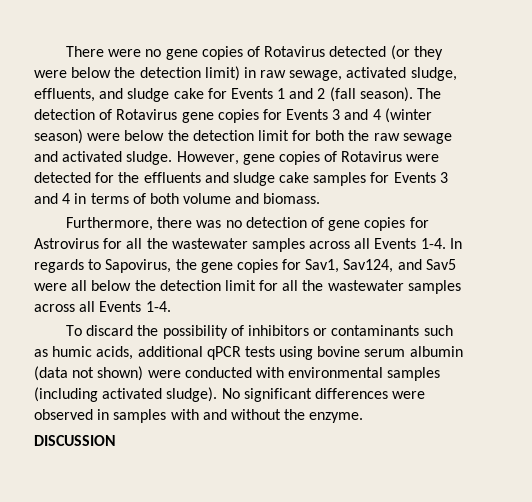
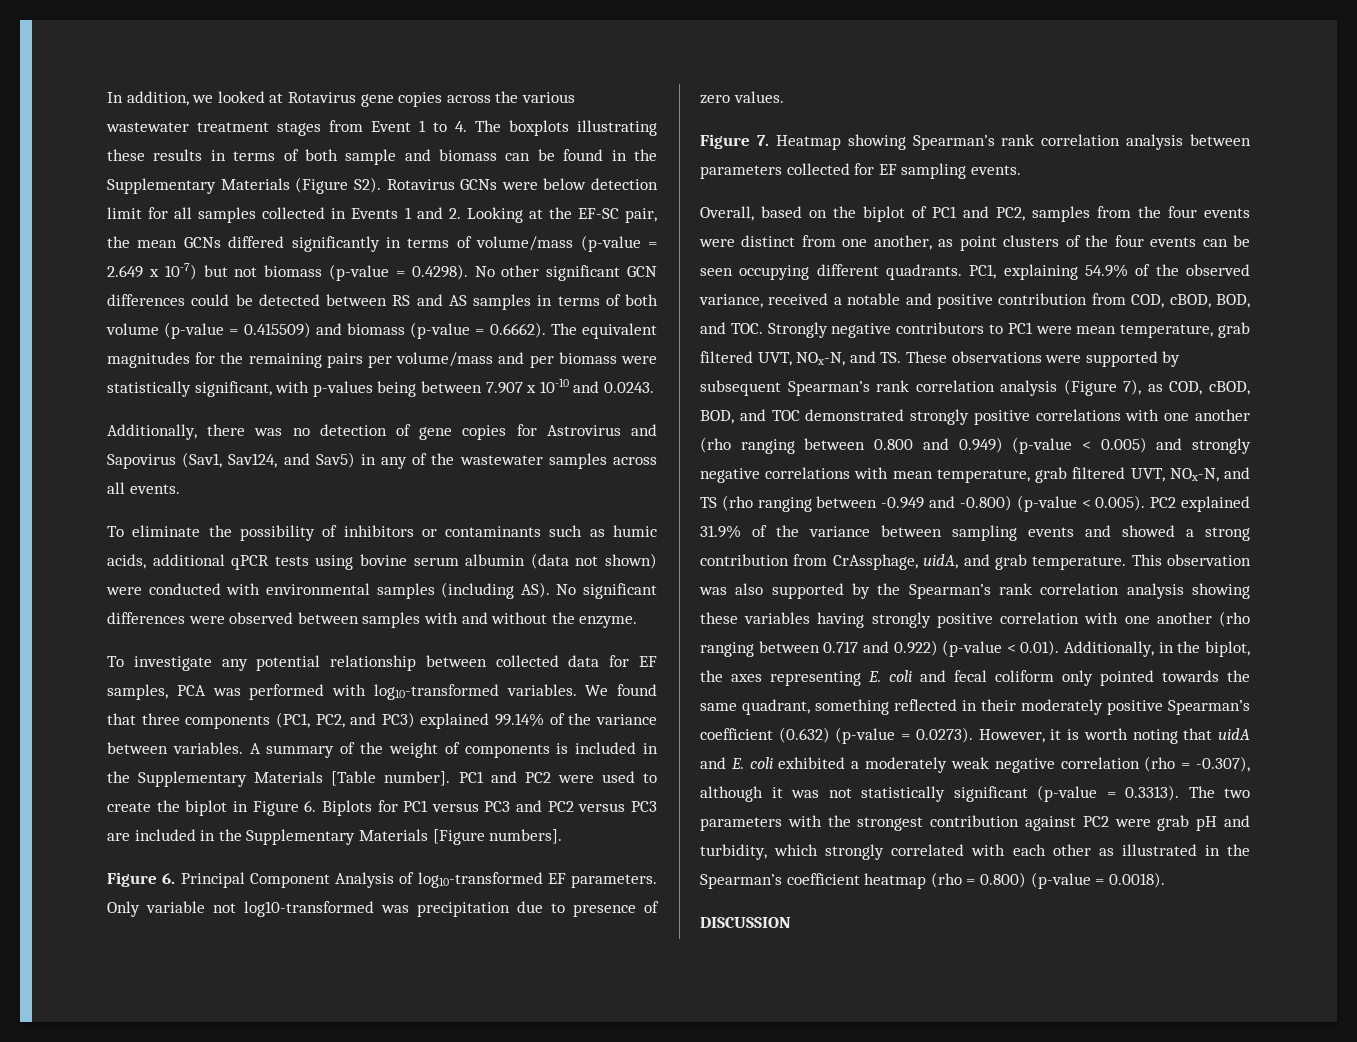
- There were no gene copies of Rotavirus detected (or they were below the detection limit) in raw sewage, activated sludge, effluents, and sludge cake for Events 1 and 2 (fall season). The detection of Rotavirus gene copies for Events 3 and 4 (winter season) were below the detection limit for both the raw sewage and activated sludge. However, gene copies of Rotavirus were detected for the effluents and sludge cake samples for Events 3 and 4 in terms of both volume and biomass.
- Furthermore, there was no detection of gene copies for Astrovirus for all the wastewater samples across all Events 1-4. In regards to Sapovirus, the gene copies for Sav1, Sav124, and Sav5 were all below the detection limit for all the wastewater samples across all Events 1-4.
- To discard the possibility of inhibitors or contaminants such as humic acids, additional qPCR tests using bovine serum albumin (data not shown) were conducted with environmental samples (including activated sludge). No significant differences were observed in samples with and without the enzyme.
+ In addition, we looked at Rotavirus gene copies across the various wastewater treatment stages from Event 1 to 4. The boxplots illustrating these results in terms of both sample and biomass can be found in the Supplementary Materials (Figure S2). Rotavirus GCNs were below detection limit for all samples collected in Events 1 and 2. Looking at the EF-SC pair, the mean GCNs differed significantly in terms of volume/mass (p-value = 2.649 x 10-7) but not biomass (p-value = 0.4298). No other significant GCN differences could be detected between RS and AS samples in terms of both volume (p-value = 0.415509) and biomass (p-value = 0.6662). The equivalent magnitudes for the remaining pairs per volume/mass and per biomass were statistically significant, with p-values being between 7.907 x 10-10 and 0.0243.
+ Additionally, there was no detection of gene copies for Astrovirus and Sapovirus (Sav1, Sav124, and Sav5) in any of the wastewater samples across all events.
+ To eliminate the possibility of inhibitors or contaminants such as humic acids, additional qPCR tests using bovine serum albumin (data not shown) were conducted with environmental samples (including AS). No significant differences were observed between samples with and without the enzyme.
+ To investigate any potential relationship between collected data for EF samples, PCA was performed with log10-transformed variables. We found that three components (PC1, PC2, and PC3) explained 99.14% of the variance between variables. A summary of the weight of components is included in the Supplementary Materials [Table number]. PC1 and PC2 were used to create the biplot in Figure 6. Biplots for PC1 versus PC3 and PC2 versus PC3 are included in the Supplementary Materials [Figure numbers].
+ Figure 6. Principal Component Analysis of log10-transformed EF parameters. Only variable not log10-transformed was precipitation due to presence of zero values.
+ Figure 7. Heatmap showing Spearman’s rank correlation analysis between parameters collected for EF sampling events.
+ Overall, based on the biplot of PC1 and PC2, samples from the four events were distinct from one another, as point clusters of the four events can be seen occupying different quadrants. PC1, explaining 54.9% of the observed variance, received a notable and positive contribution from COD, cBOD, BOD, and TOC. Strongly negative contributors to PC1 were mean temperature, grab filtered UVT, NOx-N, and TS. These observations were supported by subsequent Spearman’s rank correlation analysis (Figure 7), as COD, cBOD, BOD, and TOC demonstrated strongly positive correlations with one another (rho ranging between 0.800 and 0.949) (p-value < 0.005) and strongly negative correlations with mean temperature, grab filtered UVT, NOx-N, and TS (rho ranging between -0.949 and -0.800) (p-value < 0.005). PC2 explained 31.9% of the variance between sampling events and showed a strong contribution from CrAssphage, uidA, and grab temperature. This observation was also supported by the Spearman’s rank correlation analysis showing these variables having strongly positive correlation with one another (rho ranging between 0.717 and 0.922) (p-value < 0.01). Additionally, in the biplot, the axes representing E. coli and fecal coliform only pointed towards the same quadrant, something reflected in their moderately positive Spearman’s coefficient (0.632) (p-value = 0.0273). However, it is worth noting that uidA and E. coli exhibited a moderately weak negative correlation (rho = -0.307), although it was not statistically significant (p-value = 0.3313). The two parameters with the strongest contribution against PC2 were grab pH and turbidity, which strongly correlated with each other as illustrated in the Spearman’s coefficient heatmap (rho = 0.800) (p-value = 0.0018).

